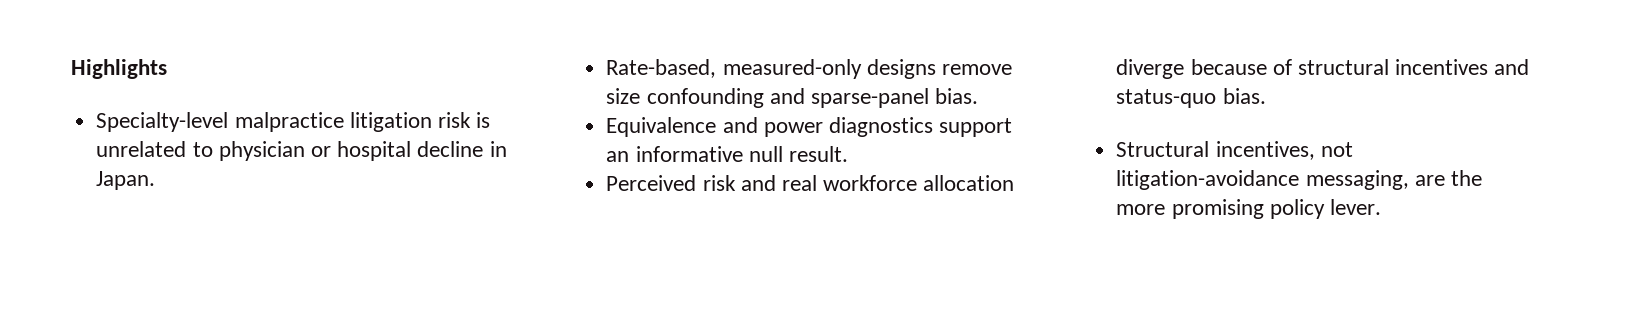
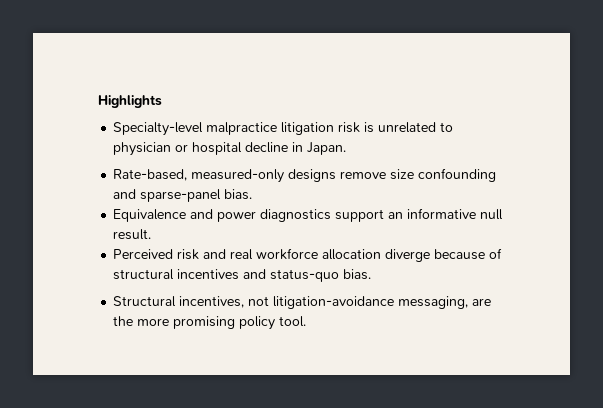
- Structural incentives, not litigation-avoidance messaging, are the more promising policy lever.
+ Structural incentives, not litigation-avoidance messaging, are the more promising policy tool.

